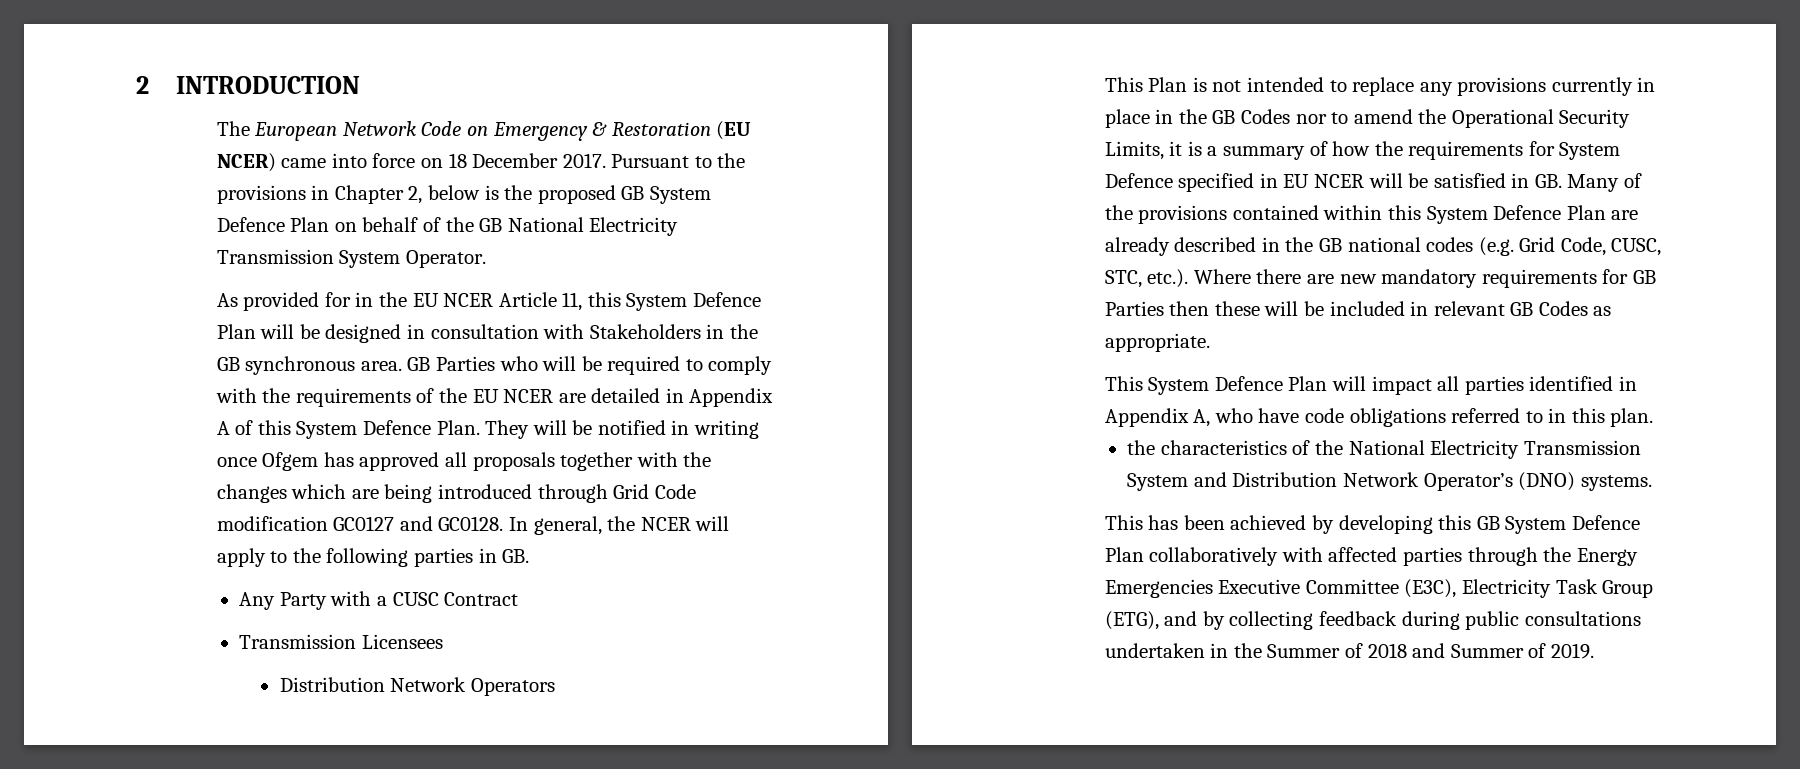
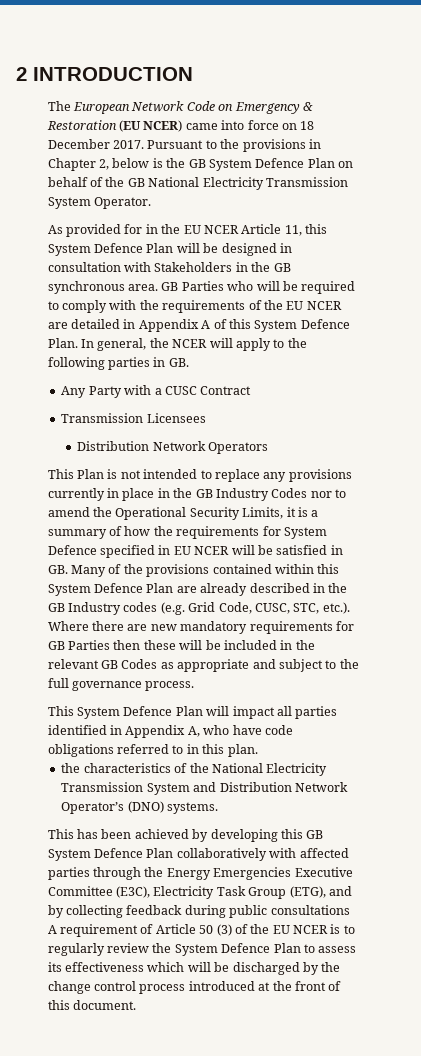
- Pursuant to the provisions in Chapter 2, below is the proposed GB System Defence Plan on behalf of the GB National Electricity Transmission System Operator.
+ Pursuant to the provisions in Chapter 2, below is the GB System Defence Plan on behalf of the GB National Electricity Transmission System Operator.
- They will be notified in writing once Ofgem has approved all proposals together with the changes which are being introduced through Grid Code modification GC0127 and GC0128.
- This Plan is not intended to replace any provisions currently in place in the GB Codes nor to amend the Operational Security Limits, it is a summary of how the requirements for System Defence specified in EU NCER will be satisfied in GB. Many of the provisions contained within this System Defence Plan are already described in the GB national codes (e.g. Grid Code, CUSC, STC, etc.). Where there are new mandatory requirements for GB Parties then these will be included in relevant GB Codes as appropriate.
+ This Plan is not intended to replace any provisions currently in place in the GB Industry Codes nor to amend the Operational Security Limits, it is a summary of how the requirements for System Defence specified in EU NCER will be satisfied in GB. Many of the provisions contained within this System Defence Plan are already described in the GB Industry codes (e.g. Grid Code, CUSC, STC, etc.). Where there are new mandatory requirements for GB Parties then these will be included in the relevant GB Codes as appropriate and subject to the full governance process.
- This has been achieved by developing this GB System Defence Plan collaboratively with affected parties through the Energy Emergencies Executive Committee (E3C), Electricity Task Group (ETG), and by collecting feedback during public consultations undertaken in the Summer of 2018 and Summer of 2019.
+ This has been achieved by developing this GB System Defence Plan collaboratively with affected parties through the Energy Emergencies Executive Committee (E3C), Electricity Task Group (ETG), and by collecting feedback during public consultations A requirement of Article 50 (3) of the EU NCER is to regularly review the System Defence Plan to assess its effectiveness which will be discharged by the change control process introduced at the front of this document.

